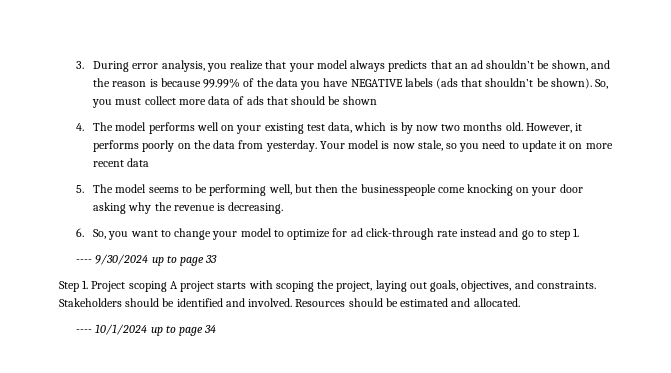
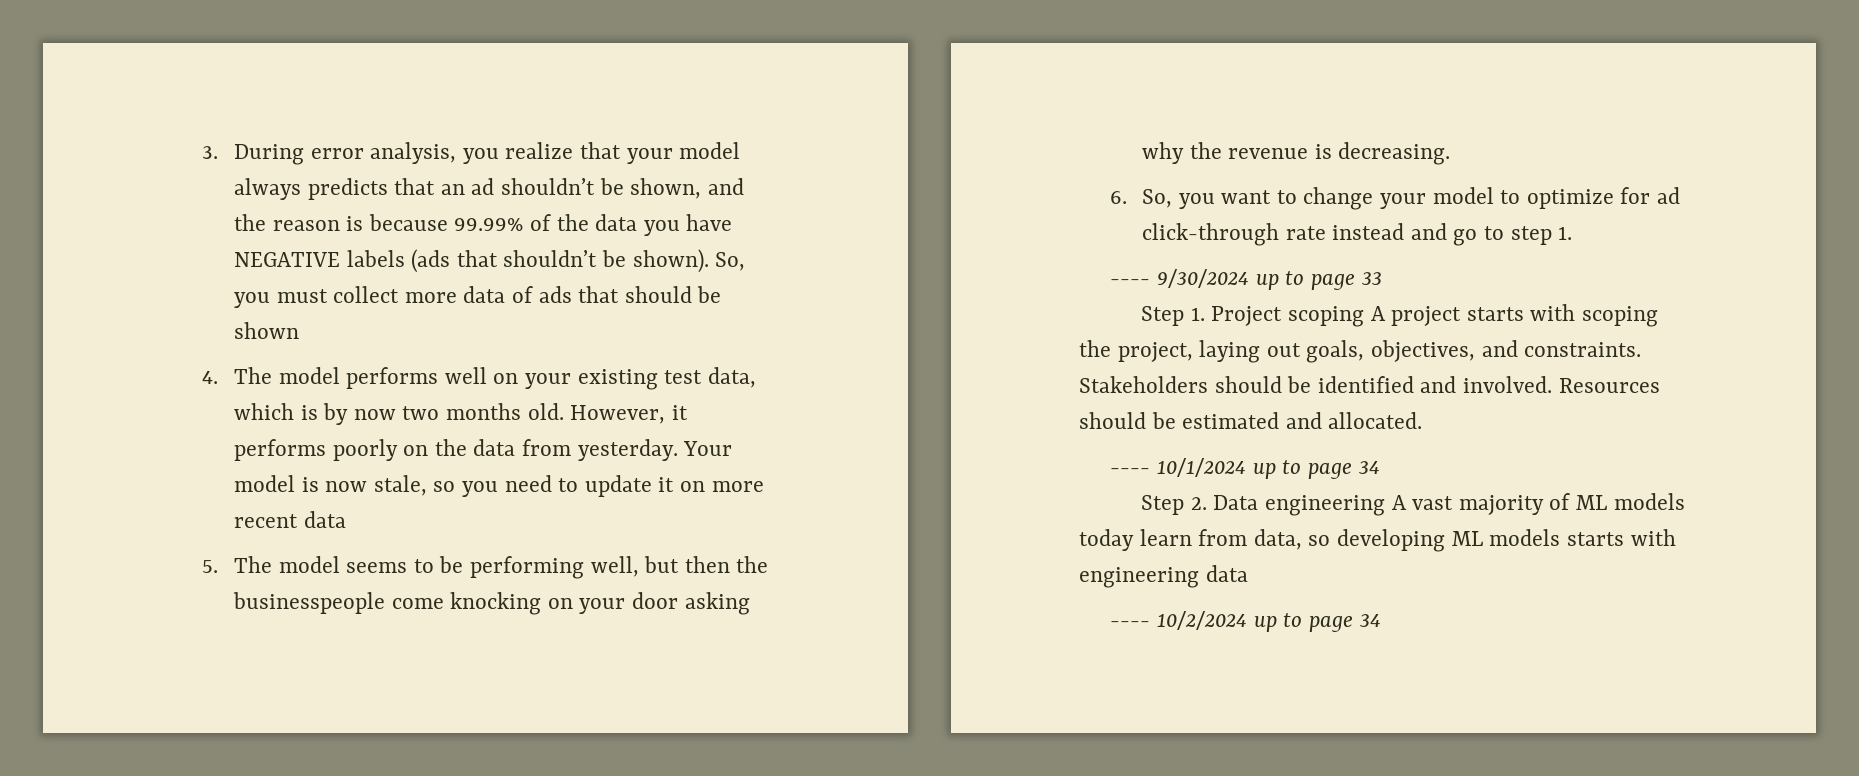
+ Step 2. Data engineering A vast majority of ML models today learn from data, so developing ML models starts with engineering data
+ ---- 10/2/2024 up to page 34

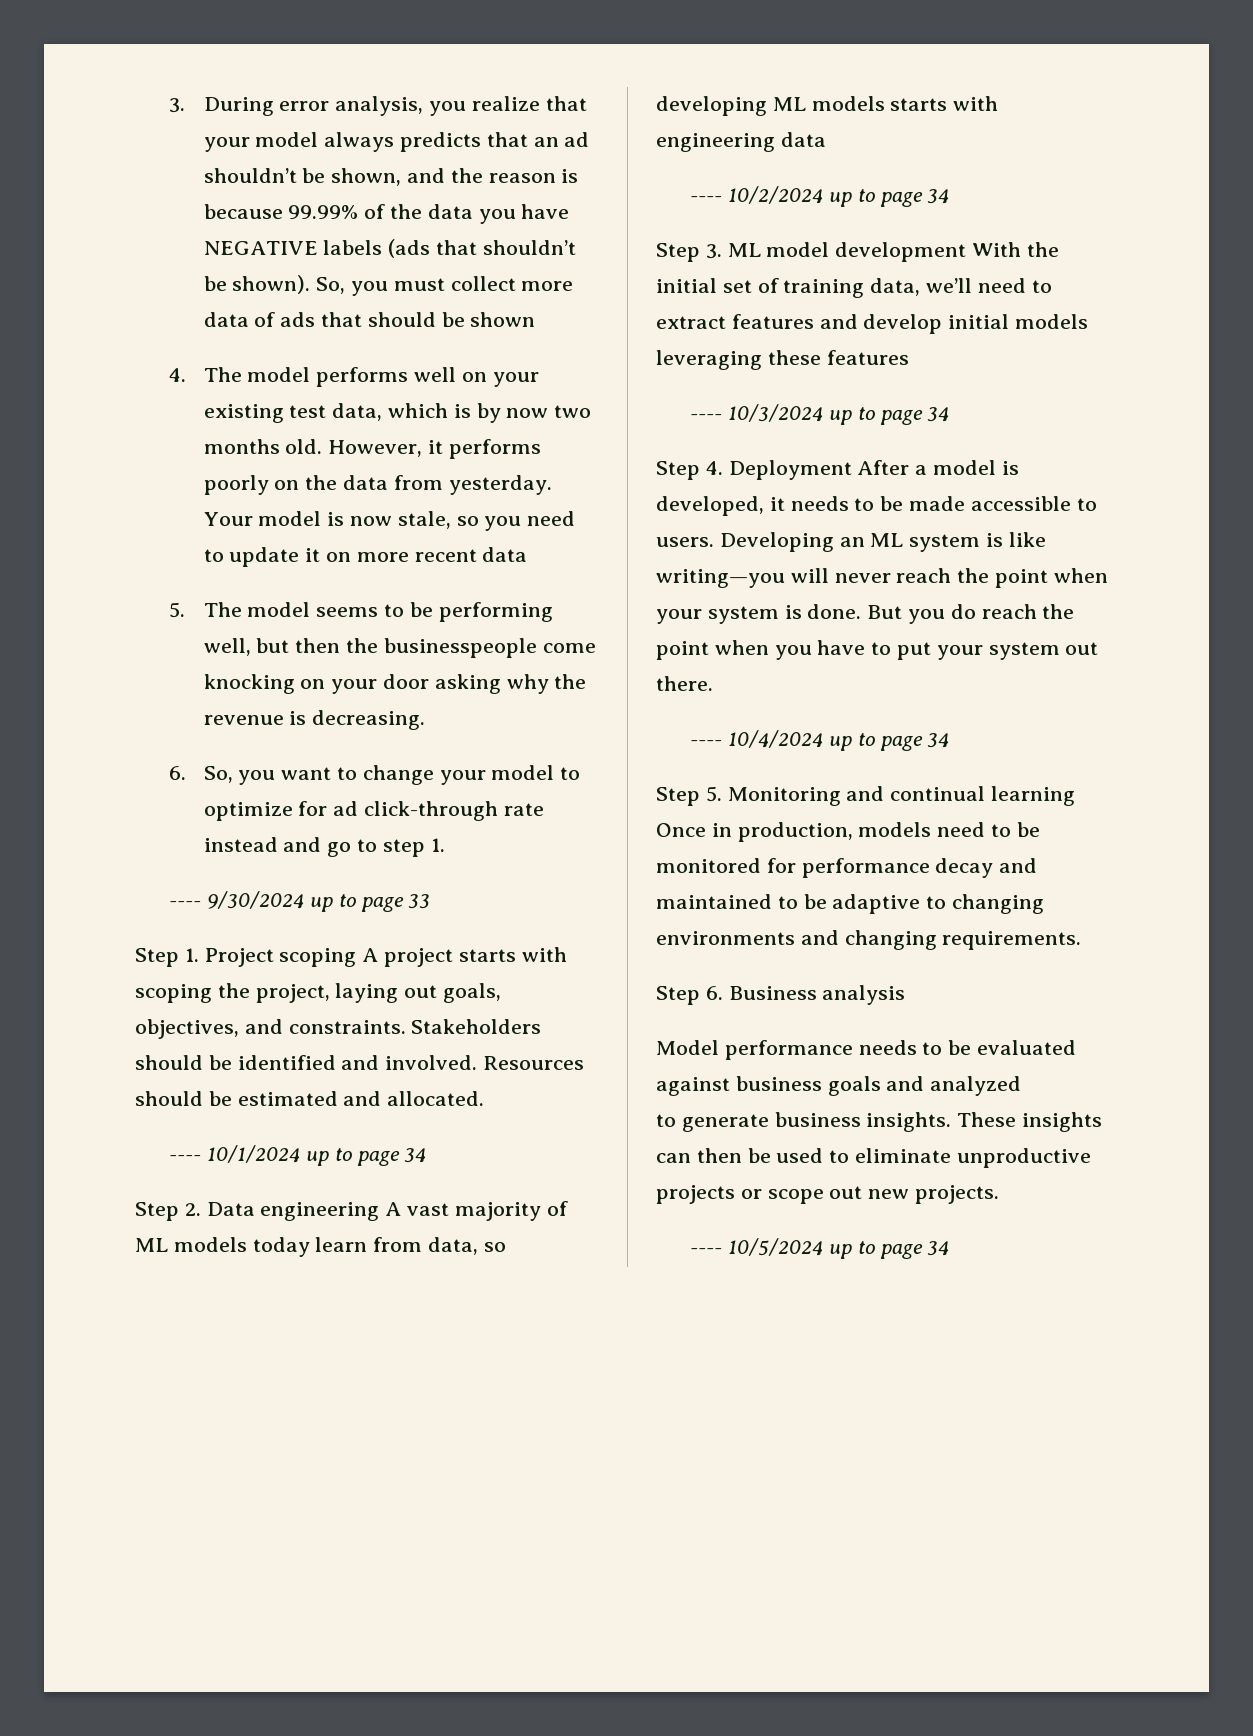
+ Step 3. ML model development With the initial set of training data, we’ll need to extract features and develop initial models leveraging these features
+ ---- 10/3/2024 up to page 34
+ Step 4. Deployment After a model is developed, it needs to be made accessible to users. Developing an ML system is like writing—you will never reach the point when your system is done. But you do reach the point when you have to put your system out there.
+ ---- 10/4/2024 up to page 34
+ Step 5. Monitoring and continual learning Once in production, models need to be monitored for performance decay and maintained to be adaptive to changing environments and changing requirements.
+ Step 6. Business analysis
+ Model performance needs to be evaluated against business goals and analyzed
+ to generate business insights. These insights can then be used to eliminate unproductive projects or scope out new projects.
+ ---- 10/5/2024 up to page 34

